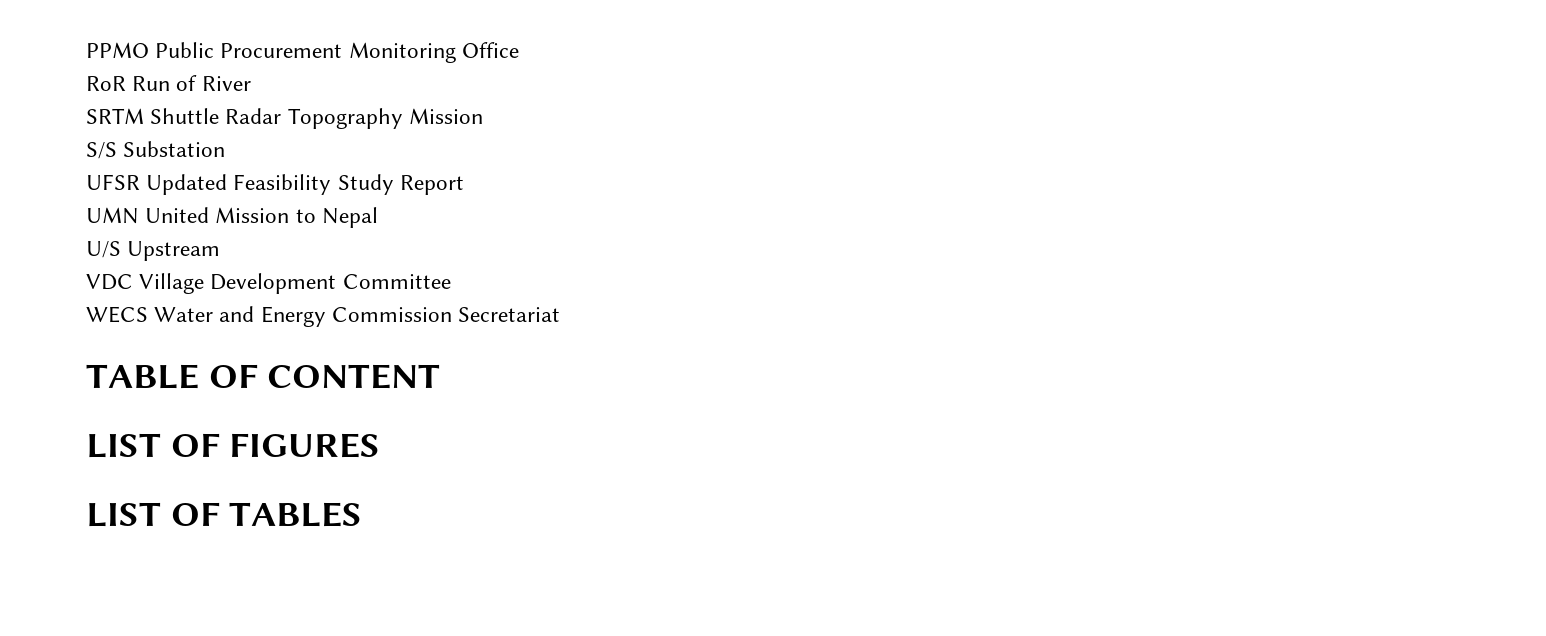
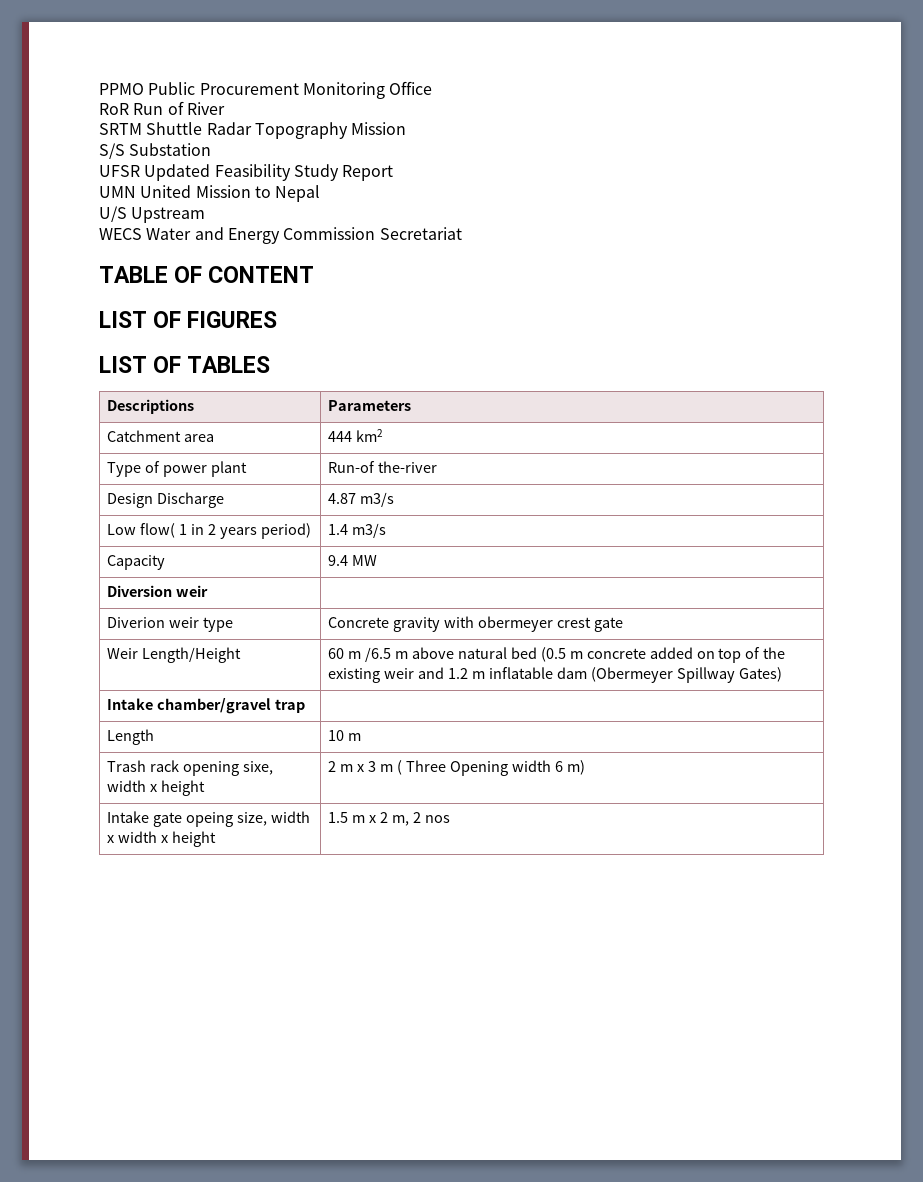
- VDC Village Development Committee
+ Descriptions | Parameters
+ Catchment area | 444 km2
+ Type of power plant | Run-of the-river
+ Design Discharge | 4.87 m3/s
+ Low flow( 1 in 2 years period) | 1.4 m3/s
+ Capacity | 9.4 MW
+ Diversion weir |
+ Diverion weir type | Concrete gravity with obermeyer crest gate
+ Weir Length/Height | 60 m /6.5 m above natural bed (0.5 m concrete added on top of the existing weir and 1.2 m inflatable dam (Obermeyer Spillway Gates)
+ Intake chamber/gravel trap |
+ Length | 10 m
+ Trash rack opening sixe, width x height | 2 m x 3 m ( Three Opening width 6 m)
+ Intake gate opeing size, width x width x height | 1.5 m x 2 m, 2 nos

